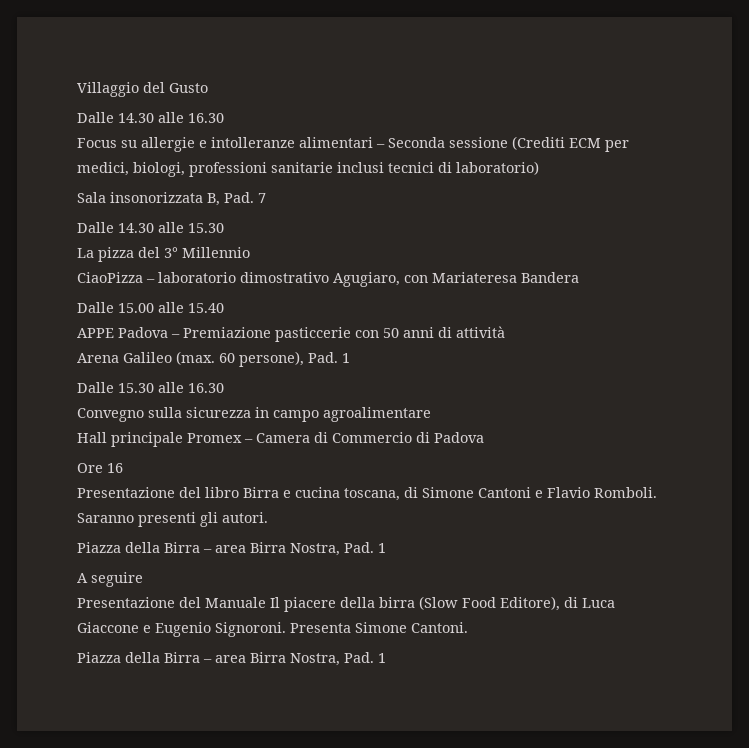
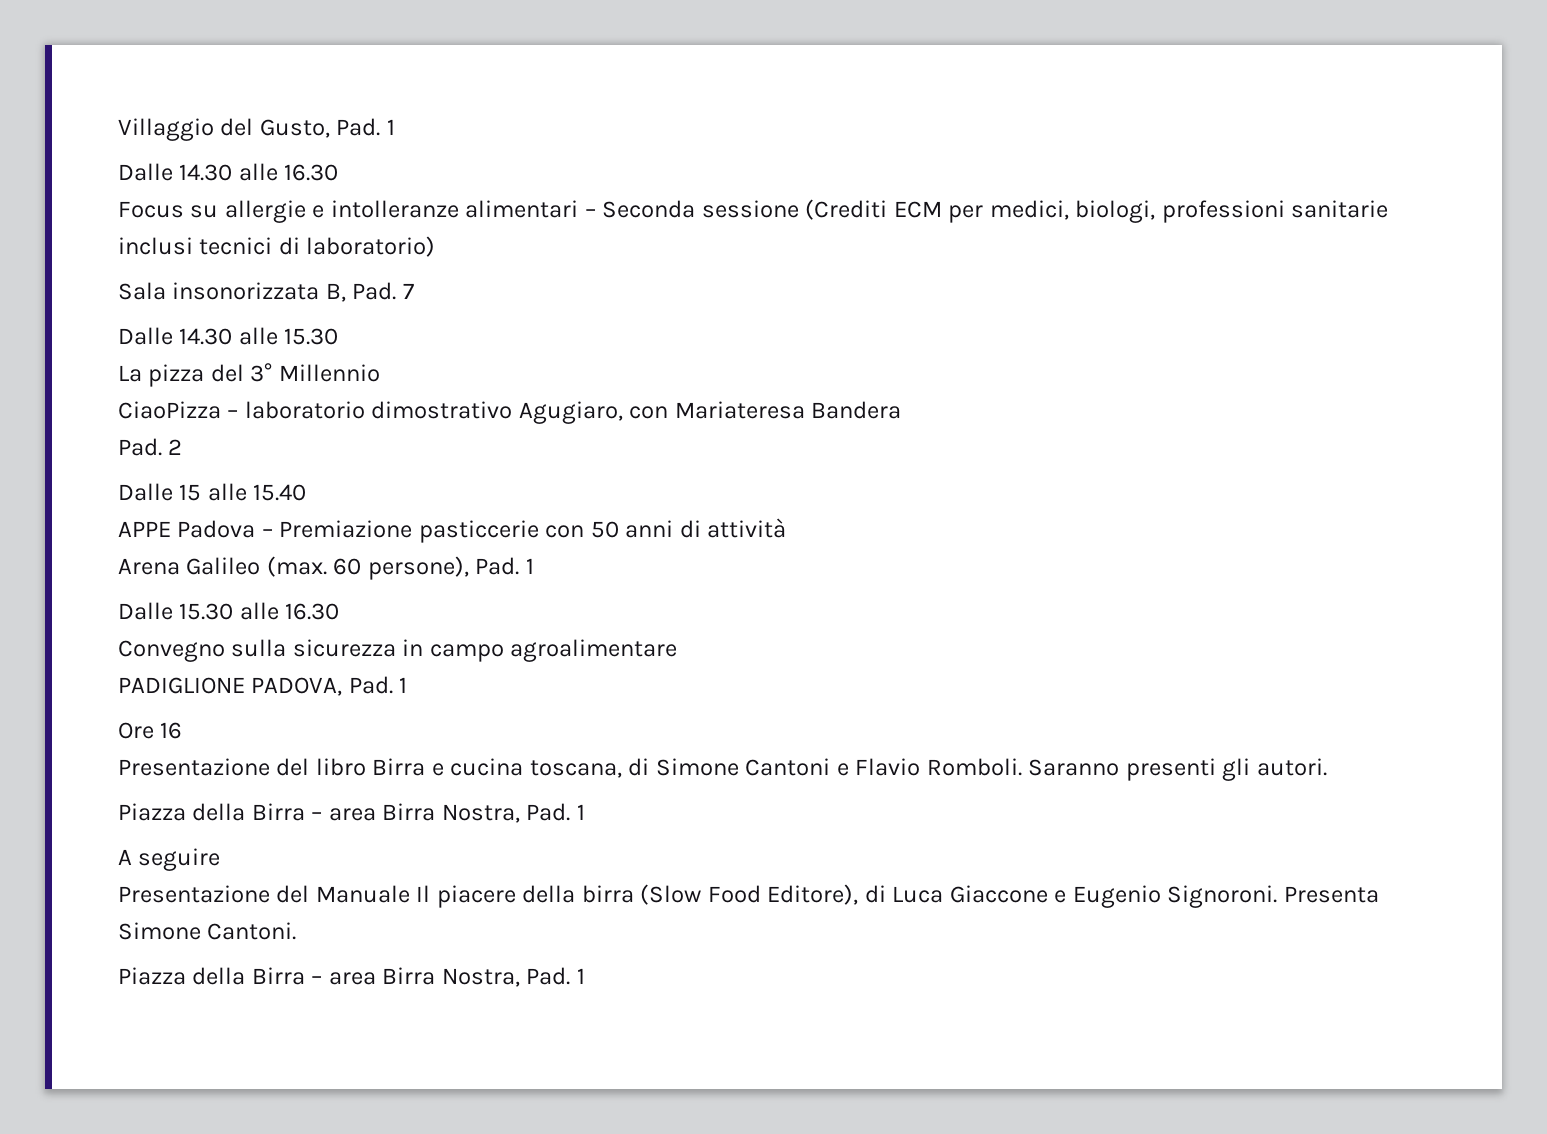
- Villaggio del Gusto
+ Villaggio del Gusto, Pad. 1
- Dalle 15.00 alle 15.40
+ Pad. 2
+ Dalle 15 alle 15.40
- Hall principale Promex – Camera di Commercio di Padova
+ PADIGLIONE PADOVA, Pad. 1

